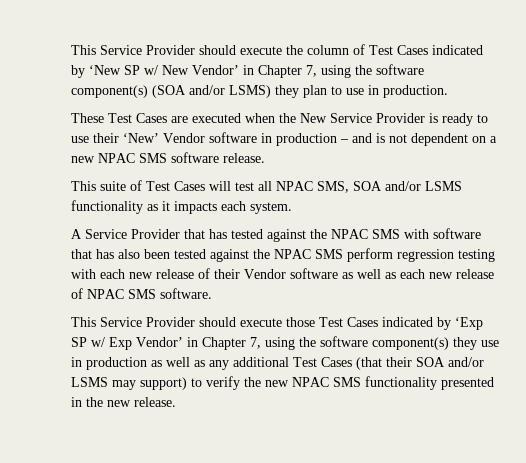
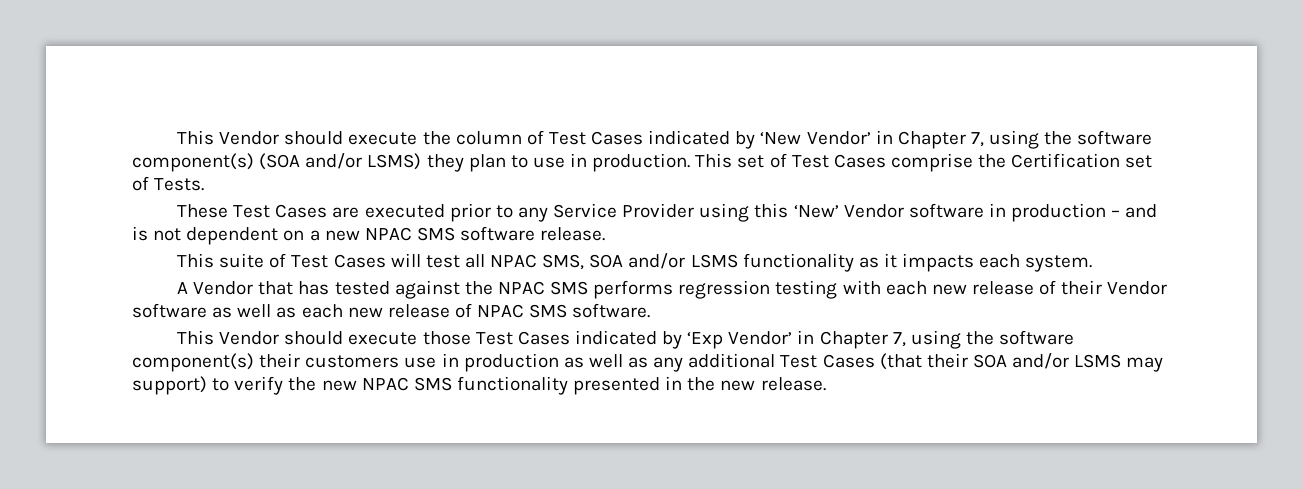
- This Service Provider should execute the column of Test Cases indicated by ‘New SP w/ New Vendor’ in Chapter 7, using the software component(s) (SOA and/or LSMS) they plan to use in production.
+ This Vendor should execute the column of Test Cases indicated by ‘New Vendor’ in Chapter 7, using the software component(s) (SOA and/or LSMS) they plan to use in production. This set of Test Cases comprise the Certification set of Tests.
- These Test Cases are executed when the New Service Provider is ready to use their ‘New’ Vendor software in production – and is not dependent on a new NPAC SMS software release.
+ These Test Cases are executed prior to any Service Provider using this ‘New’ Vendor software in production – and is not dependent on a new NPAC SMS software release.
- A Service Provider that has tested against the NPAC SMS with software that has also been tested against the NPAC SMS perform regression testing with each new release of their Vendor software as well as each new release of NPAC SMS software.
+ A Vendor that has tested against the NPAC SMS performs regression testing with each new release of their Vendor software as well as each new release of NPAC SMS software.
- This Service Provider should execute those Test Cases indicated by ‘Exp SP w/ Exp Vendor’ in Chapter 7, using the software component(s) they use in production as well as any additional Test Cases (that their SOA and/or LSMS may support) to verify the new NPAC SMS functionality presented in the new release.
+ This Vendor should execute those Test Cases indicated by ‘Exp Vendor’ in Chapter 7, using the software component(s) their customers use in production as well as any additional Test Cases (that their SOA and/or LSMS may support) to verify the new NPAC SMS functionality presented in the new release.

